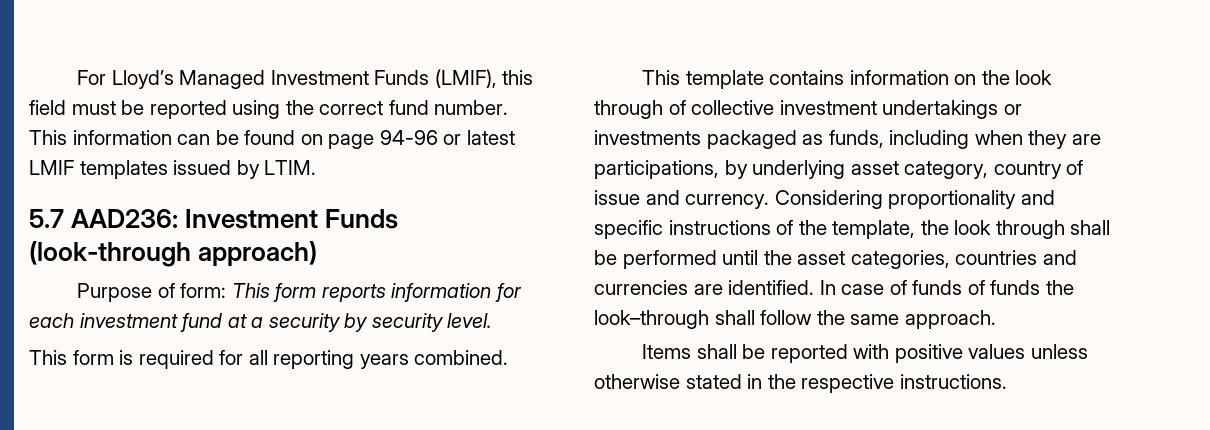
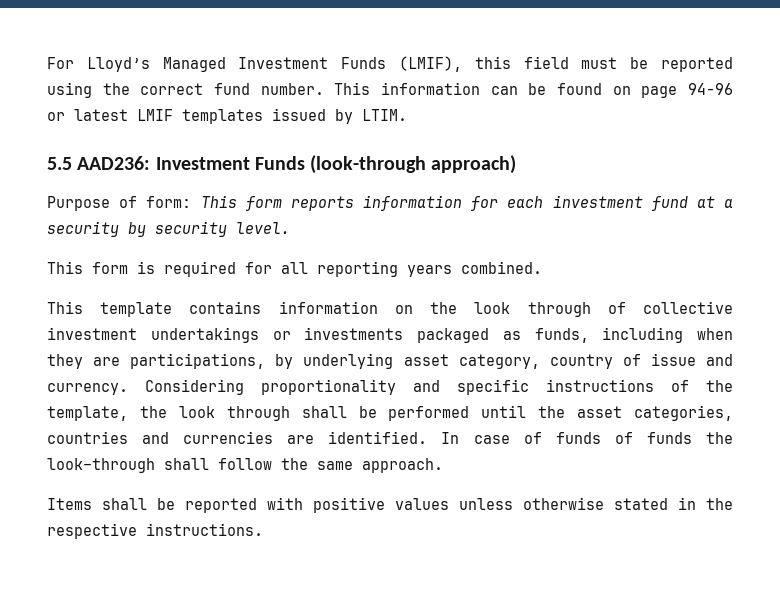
- 5.7 AAD236: Investment Funds (look-through approach)
+ 5.5 AAD236: Investment Funds (look-through approach)

